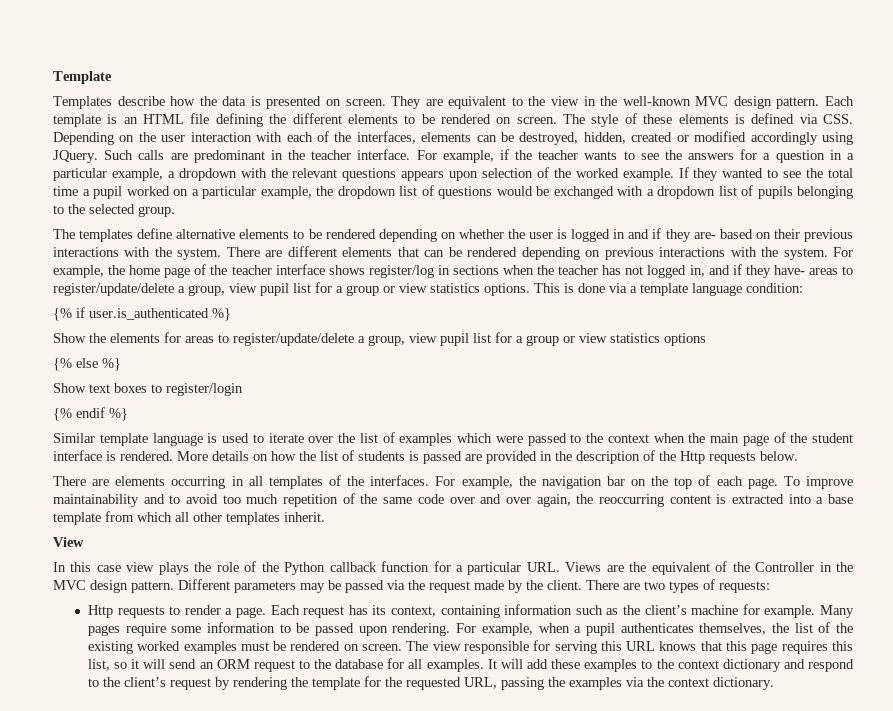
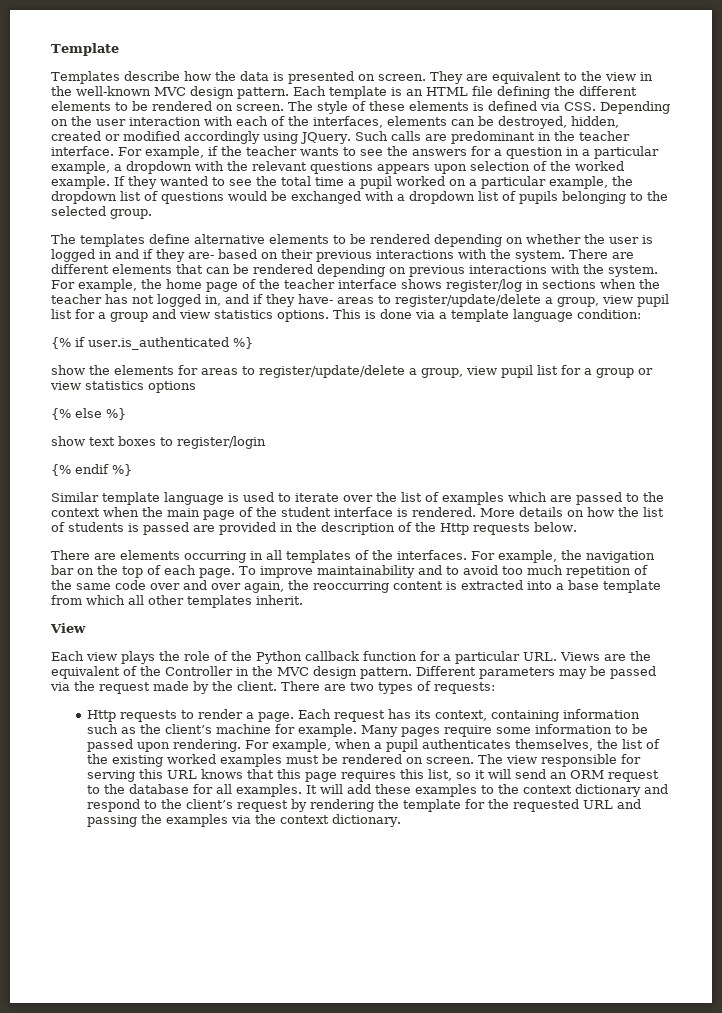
- For example, the home page of the teacher interface shows register/log in sections when the teacher has not logged in, and if they have- areas to register/update/delete a group, view pupil list for a group or view statistics options.
+ For example, the home page of the teacher interface shows register/log in sections when the teacher has not logged in, and if they have- areas to register/update/delete a group, view pupil list for a group and view statistics options.
- Show the elements for areas to register/update/delete a group, view pupil list for a group or view statistics options
+ show the elements for areas to register/update/delete a group, view pupil list for a group or view statistics options
- Show text boxes to register/login
+ show text boxes to register/login
- Similar template language is used to iterate over the list of examples which were passed to the context when the main page of the student interface is rendered.
+ Similar template language is used to iterate over the list of examples which are passed to the context when the main page of the student interface is rendered.
- In this case view plays the role of the Python callback function for a particular URL. Views are the equivalent of the Controller in the MVC design pattern.
+ Each view plays the role of the Python callback function for a particular URL. Views are the equivalent of the Controller in the MVC design pattern.
- It will add these examples to the context dictionary and respond to the client’s request by rendering the template for the requested URL, passing the examples via the context dictionary.
+ It will add these examples to the context dictionary and respond to the client’s request by rendering the template for the requested URL and passing the examples via the context dictionary.

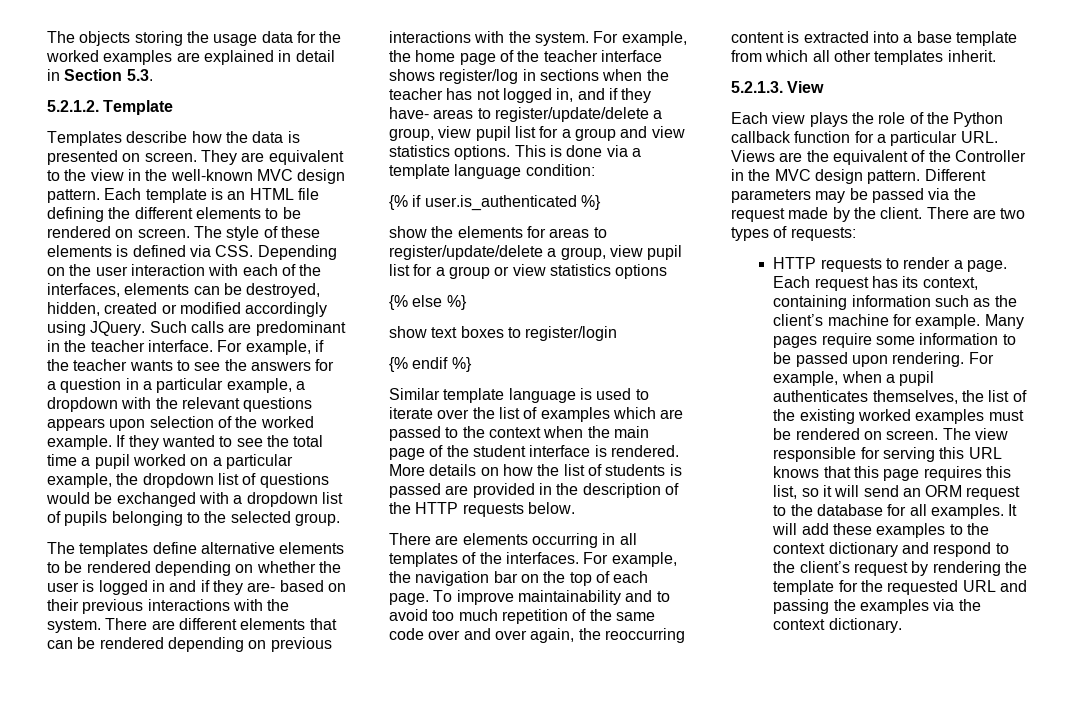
- Template
+ The objects storing the usage data for the worked examples are explained in detail in Section 5.3.
+ 5.2.1.2. Template
- More details on how the list of students is passed are provided in the description of the Http requests below.
+ More details on how the list of students is passed are provided in the description of the HTTP requests below.
- View
+ 5.2.1.3. View
- Http requests to render a page.
+ HTTP requests to render a page.

